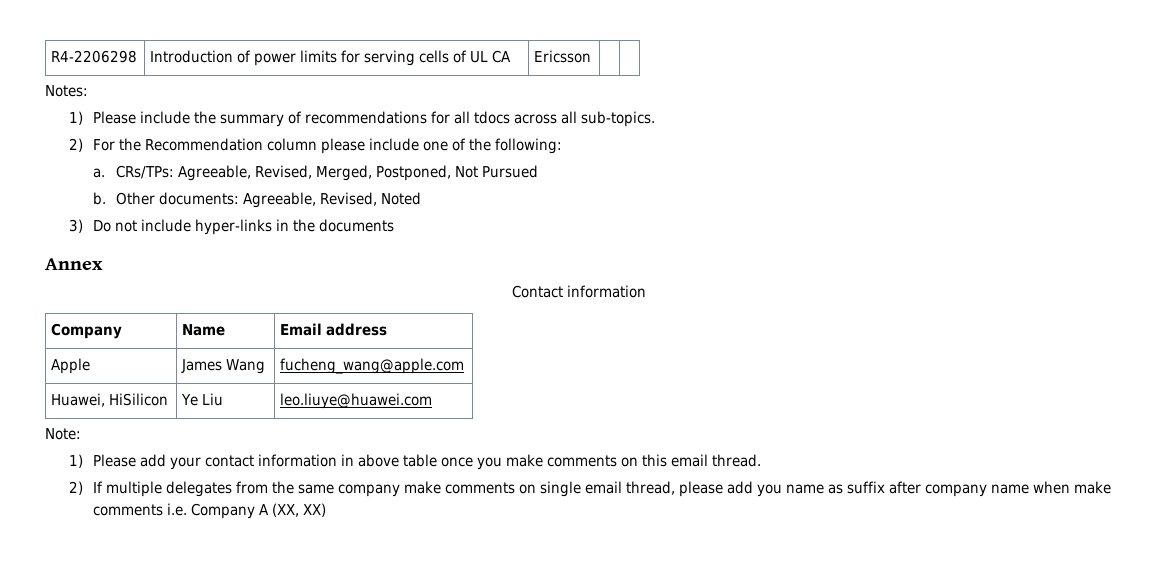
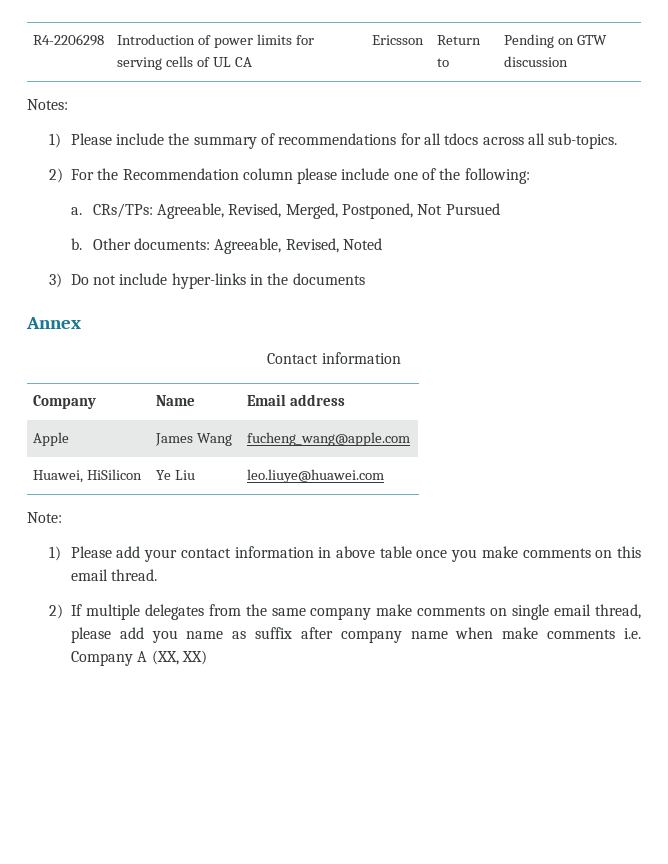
- R4-2206298 | Introduction of power limits for serving cells of UL CA | Ericsson | |
+ R4-2206298 | Introduction of power limits for serving cells of UL CA | Ericsson | Return to | Pending on GTW discussion

